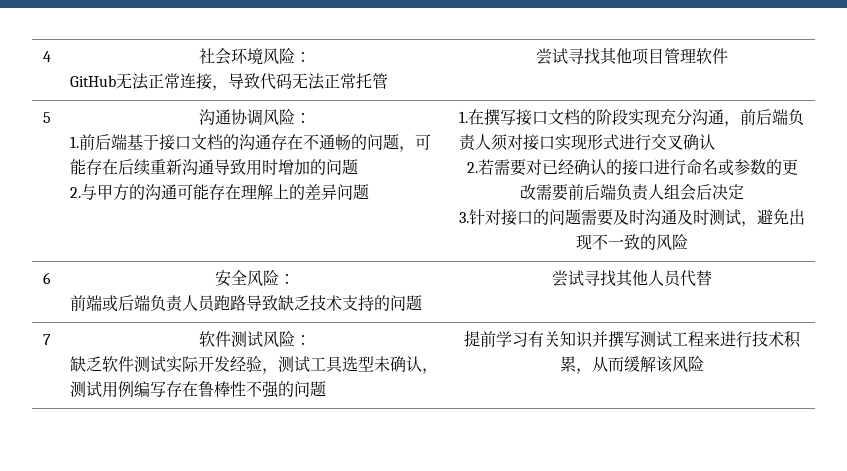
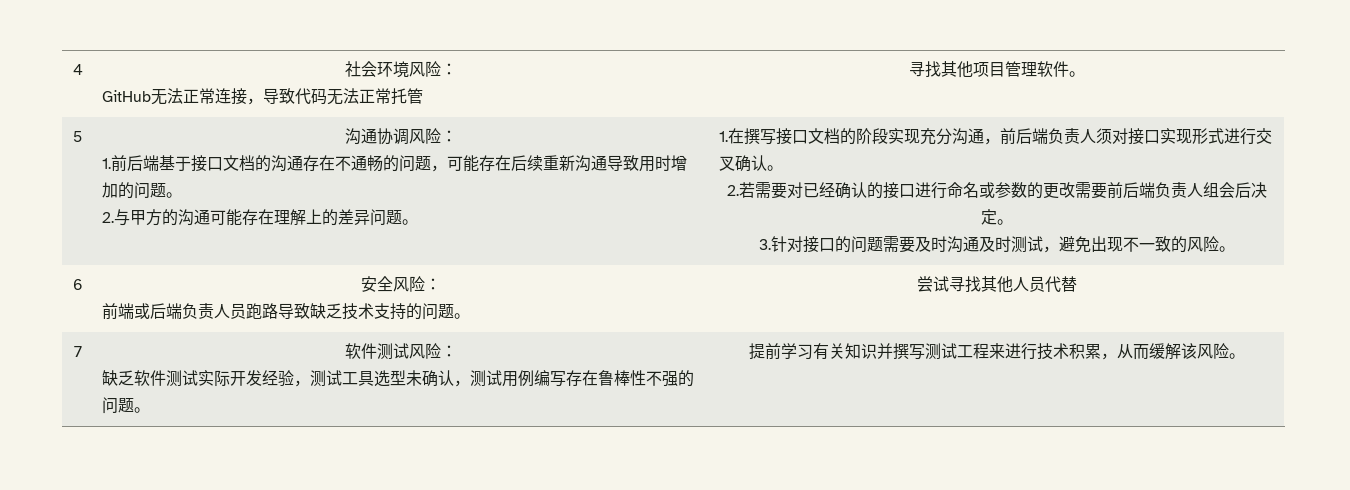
  4 | 社会环境风险：
- GitHub无法正常连接，导致代码无法正常托管 | 尝试寻找其他项目管理软件
+ GitHub无法正常连接，导致代码无法正常托管 | 寻找其他项目管理软件。
- 1.前后端基于接口文档的沟通存在不通畅的问题，可能存在后续重新沟通导致用时增加的问题
+ 1.前后端基于接口文档的沟通存在不通畅的问题，可能存在后续重新沟通导致用时增加的问题。
- 2.与甲方的沟通可能存在理解上的差异问题
+ 2.与甲方的沟通可能存在理解上的差异问题。
- 1.在撰写接口文档的阶段实现充分沟通，前后端负责人须对接口实现形式进行交叉确认
+ 1.在撰写接口文档的阶段实现充分沟通，前后端负责人须对接口实现形式进行交叉确认。
- 2.若需要对已经确认的接口进行命名或参数的更改需要前后端负责人组会后决定
+ 2.若需要对已经确认的接口进行命名或参数的更改需要前后端负责人组会后决定。
- 3.针对接口的问题需要及时沟通及时测试，避免出现不一致的风险
+ 3.针对接口的问题需要及时沟通及时测试，避免出现不一致的风险。
  6 | 安全风险：
- 前端或后端负责人员跑路导致缺乏技术支持的问题 | 尝试寻找其他人员代替
+ 前端或后端负责人员跑路导致缺乏技术支持的问题。 | 尝试寻找其他人员代替
  7 | 软件测试风险：
- 缺乏软件测试实际开发经验，测试工具选型未确认，测试用例编写存在鲁棒性不强的问题 | 提前学习有关知识并撰写测试工程来进行技术积累，从而缓解该风险
+ 缺乏软件测试实际开发经验，测试工具选型未确认，测试用例编写存在鲁棒性不强的问题。 | 提前学习有关知识并撰写测试工程来进行技术积累，从而缓解该风险。

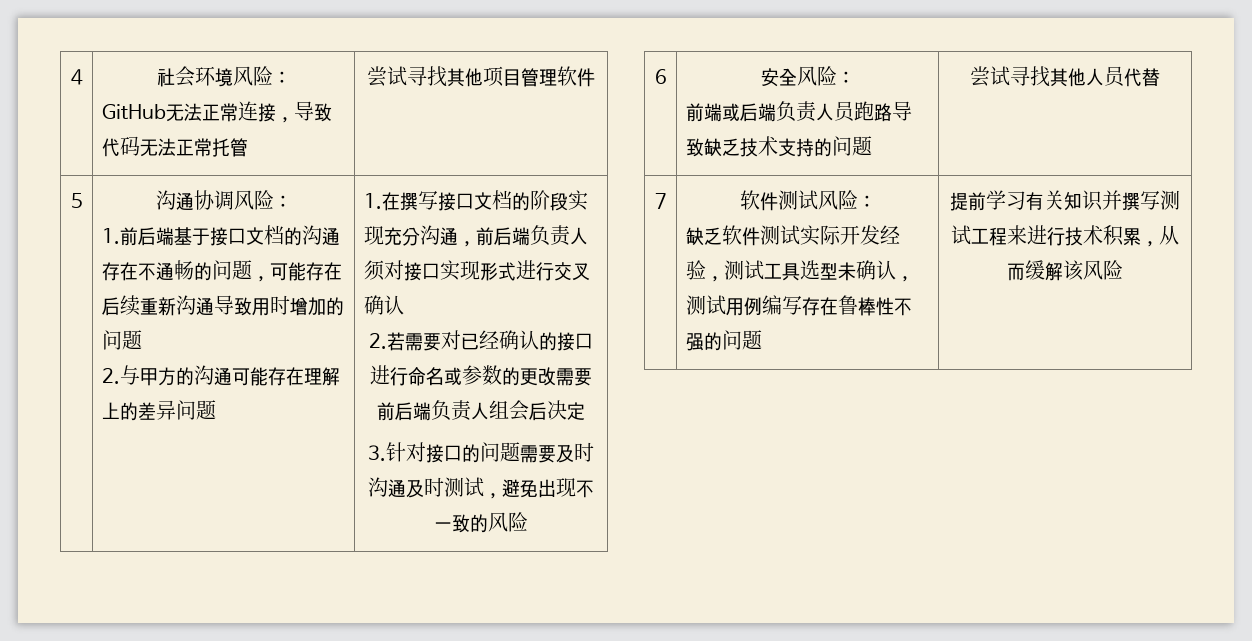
  4 | 社会环境风险：
- GitHub无法正常连接，导致代码无法正常托管 | 寻找其他项目管理软件。
+ GitHub无法正常连接，导致代码无法正常托管 | 尝试寻找其他项目管理软件
- 1.前后端基于接口文档的沟通存在不通畅的问题，可能存在后续重新沟通导致用时增加的问题。
+ 1.前后端基于接口文档的沟通存在不通畅的问题，可能存在后续重新沟通导致用时增加的问题
- 2.与甲方的沟通可能存在理解上的差异问题。
+ 2.与甲方的沟通可能存在理解上的差异问题
- 1.在撰写接口文档的阶段实现充分沟通，前后端负责人须对接口实现形式进行交叉确认。
+ 1.在撰写接口文档的阶段实现充分沟通，前后端负责人须对接口实现形式进行交叉确认
- 2.若需要对已经确认的接口进行命名或参数的更改需要前后端负责人组会后决定。
+ 2.若需要对已经确认的接口进行命名或参数的更改需要前后端负责人组会后决定
- 3.针对接口的问题需要及时沟通及时测试，避免出现不一致的风险。
+ 3.针对接口的问题需要及时沟通及时测试，避免出现不一致的风险
  6 | 安全风险：
- 前端或后端负责人员跑路导致缺乏技术支持的问题。 | 尝试寻找其他人员代替
+ 前端或后端负责人员跑路导致缺乏技术支持的问题 | 尝试寻找其他人员代替
  7 | 软件测试风险：
- 缺乏软件测试实际开发经验，测试工具选型未确认，测试用例编写存在鲁棒性不强的问题。 | 提前学习有关知识并撰写测试工程来进行技术积累，从而缓解该风险。
+ 缺乏软件测试实际开发经验，测试工具选型未确认，测试用例编写存在鲁棒性不强的问题 | 提前学习有关知识并撰写测试工程来进行技术积累，从而缓解该风险

